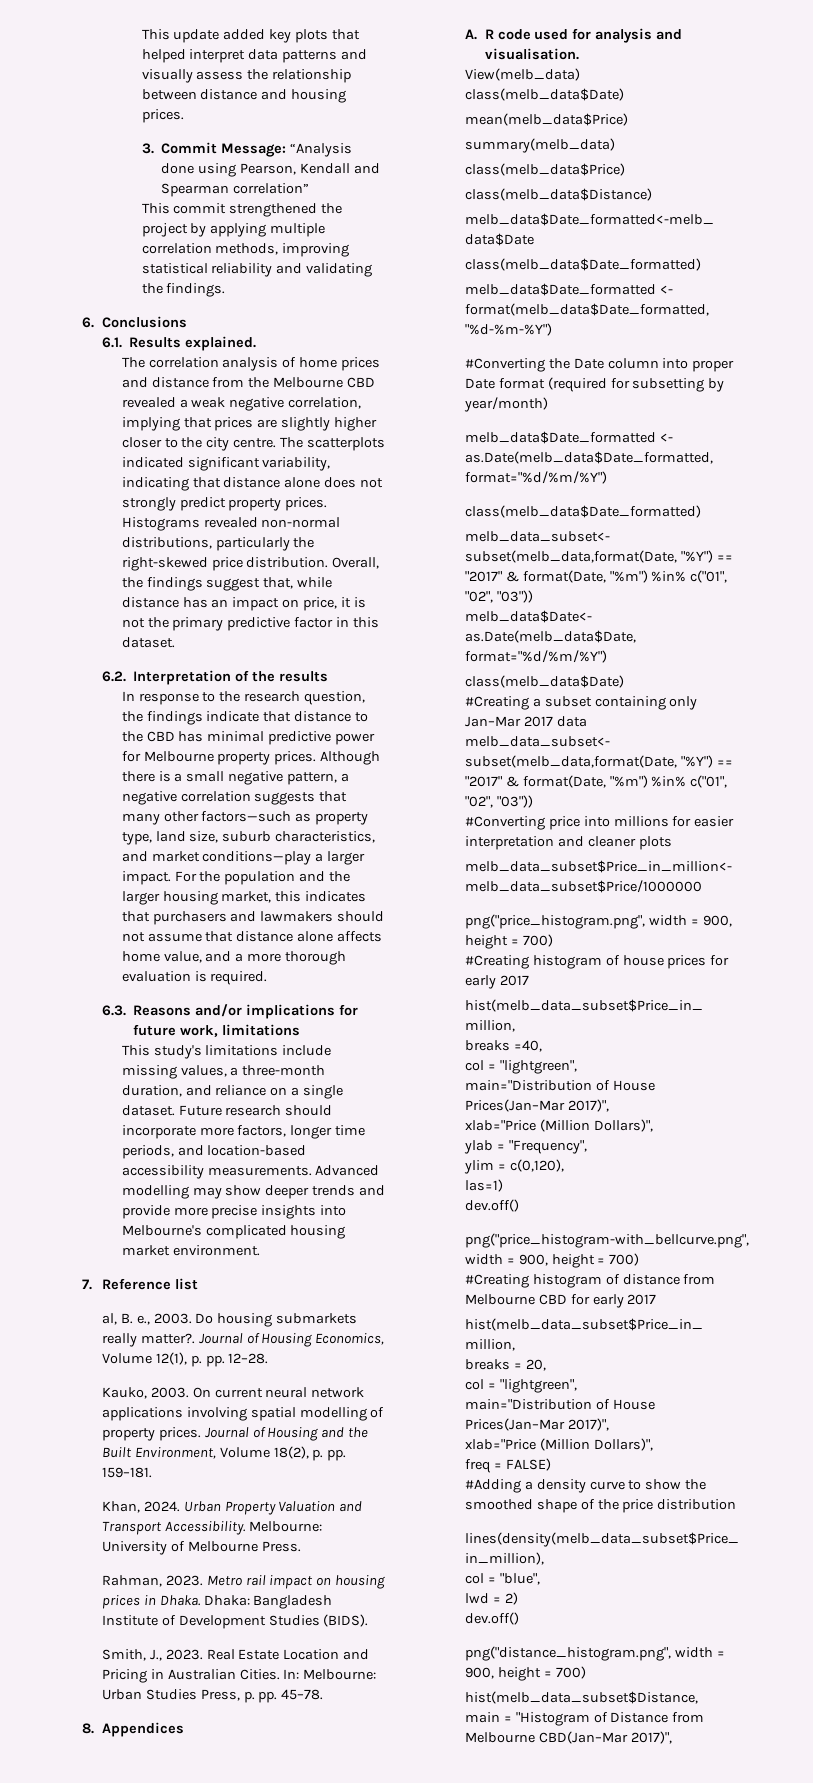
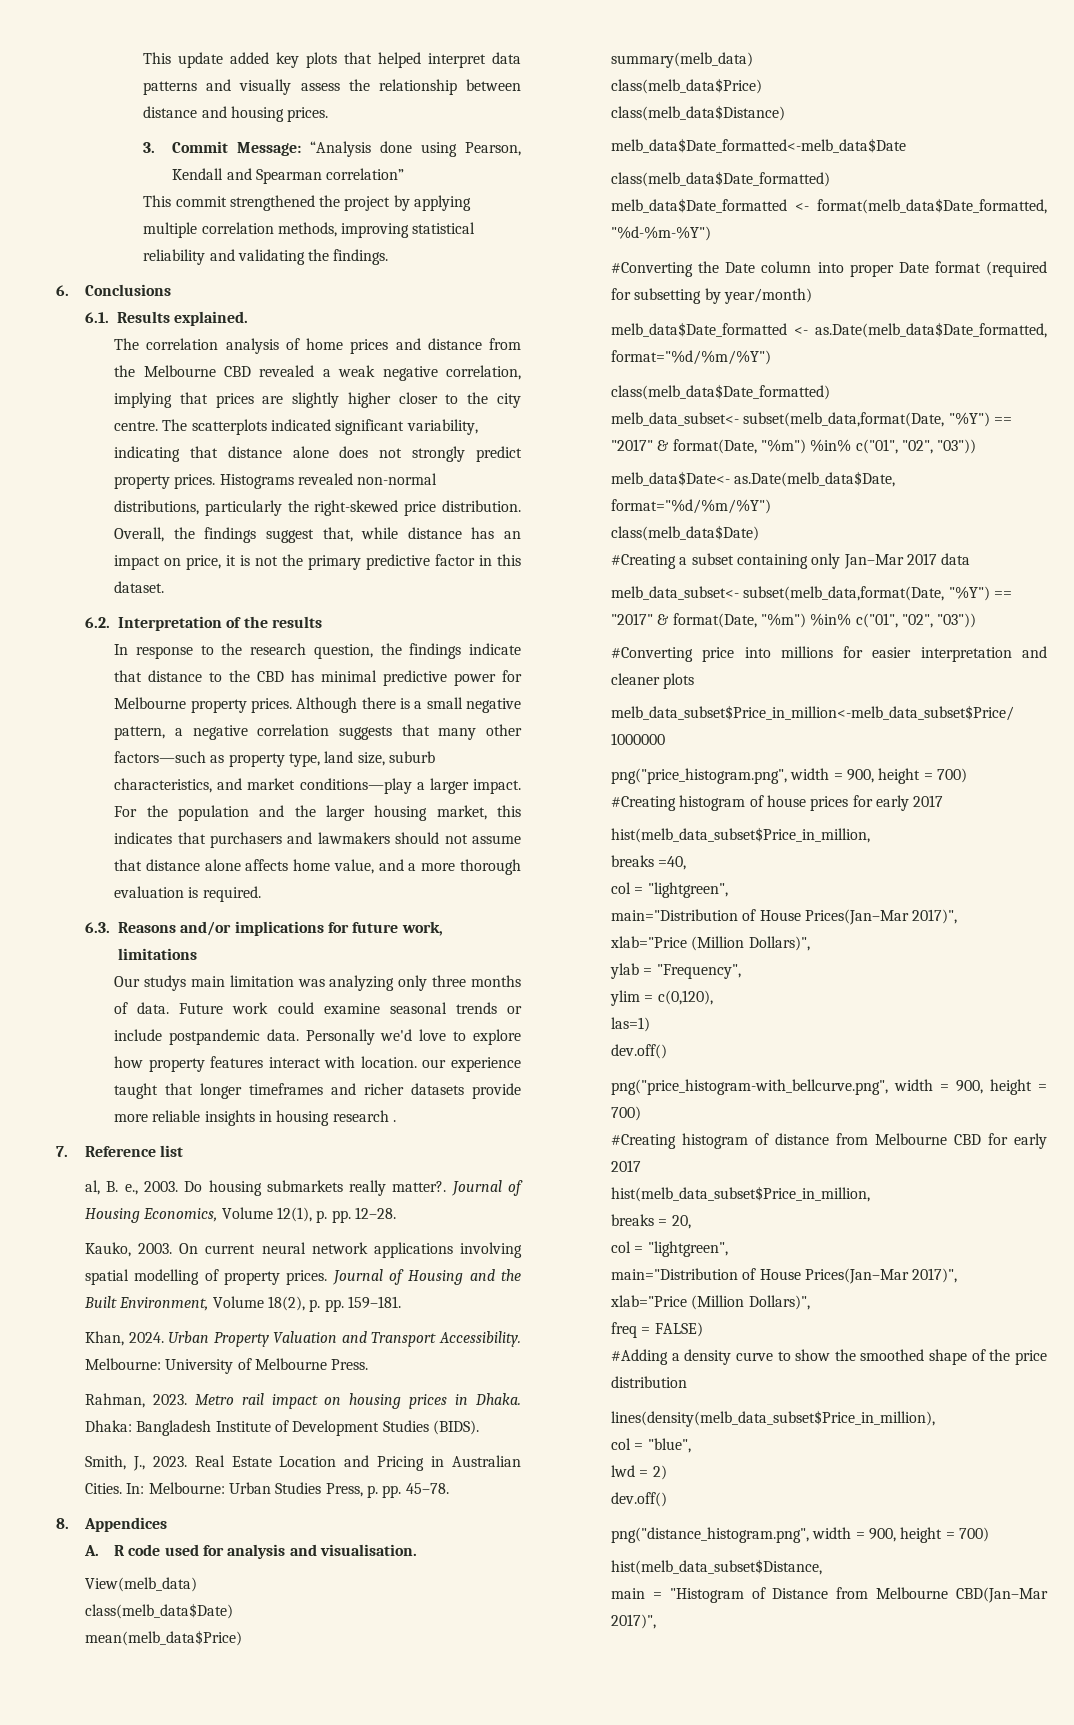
- This study's limitations include missing values, a three-month duration, and reliance on a single dataset. Future research should incorporate more factors, longer time periods, and location-based accessibility measurements. Advanced modelling may show deeper trends and provide more precise insights into Melbourne's complicated housing market environment.
+ Our studys main limitation was analyzing only three months of data. Future work could examine seasonal trends or include postpandemic data. Personally we'd love to explore how property features interact with location. our experience taught that longer timeframes and richer datasets provide more reliable insights in housing research .

